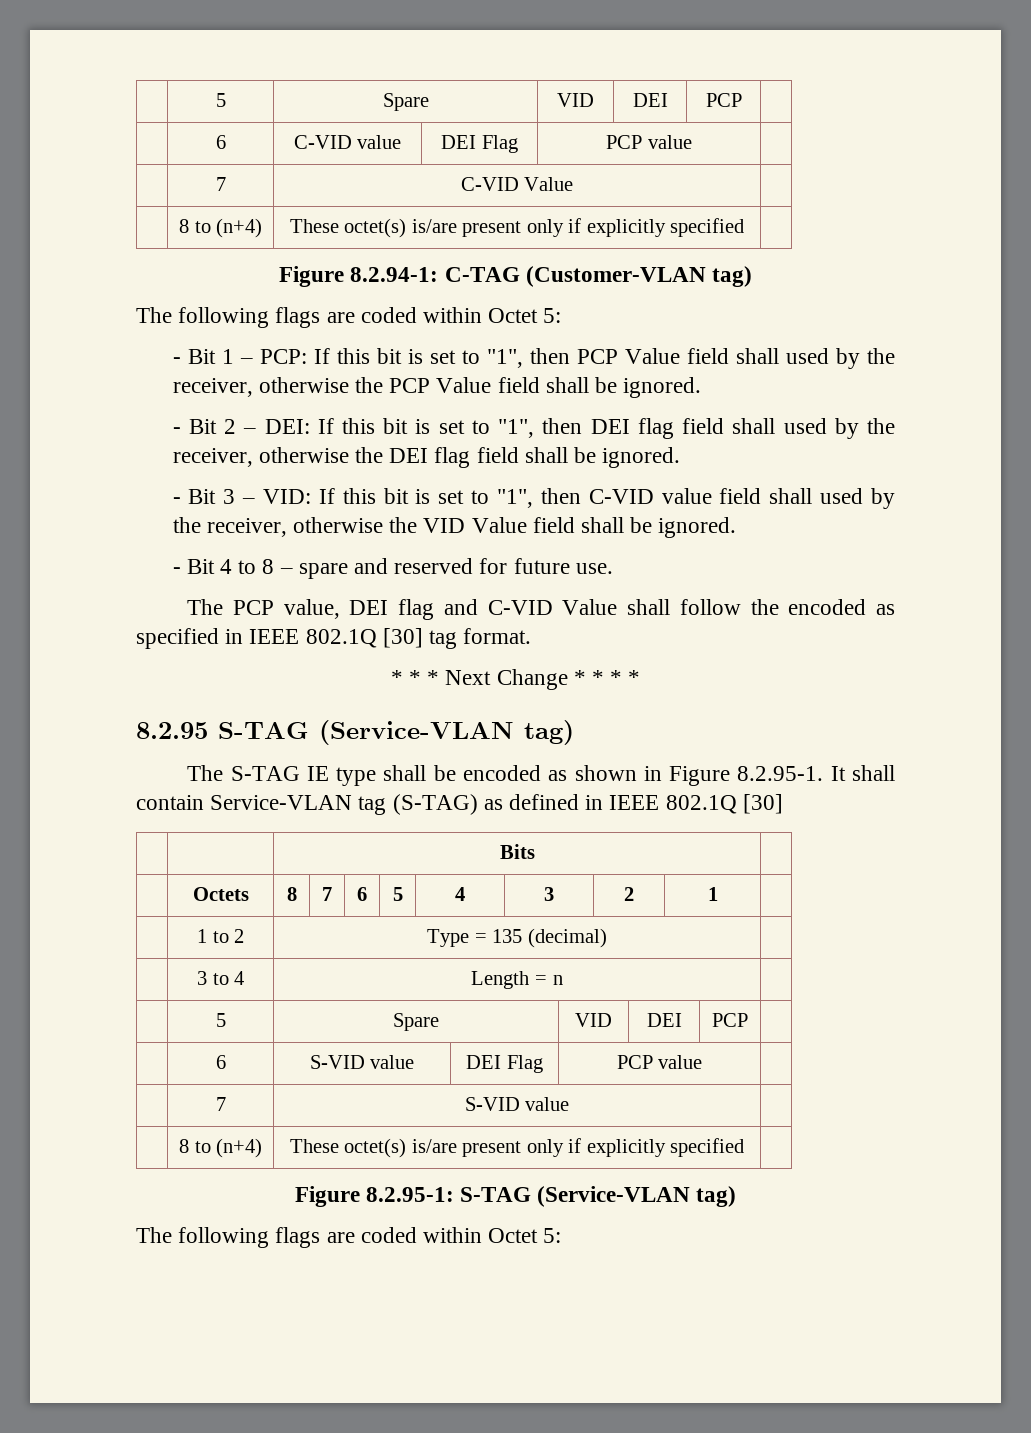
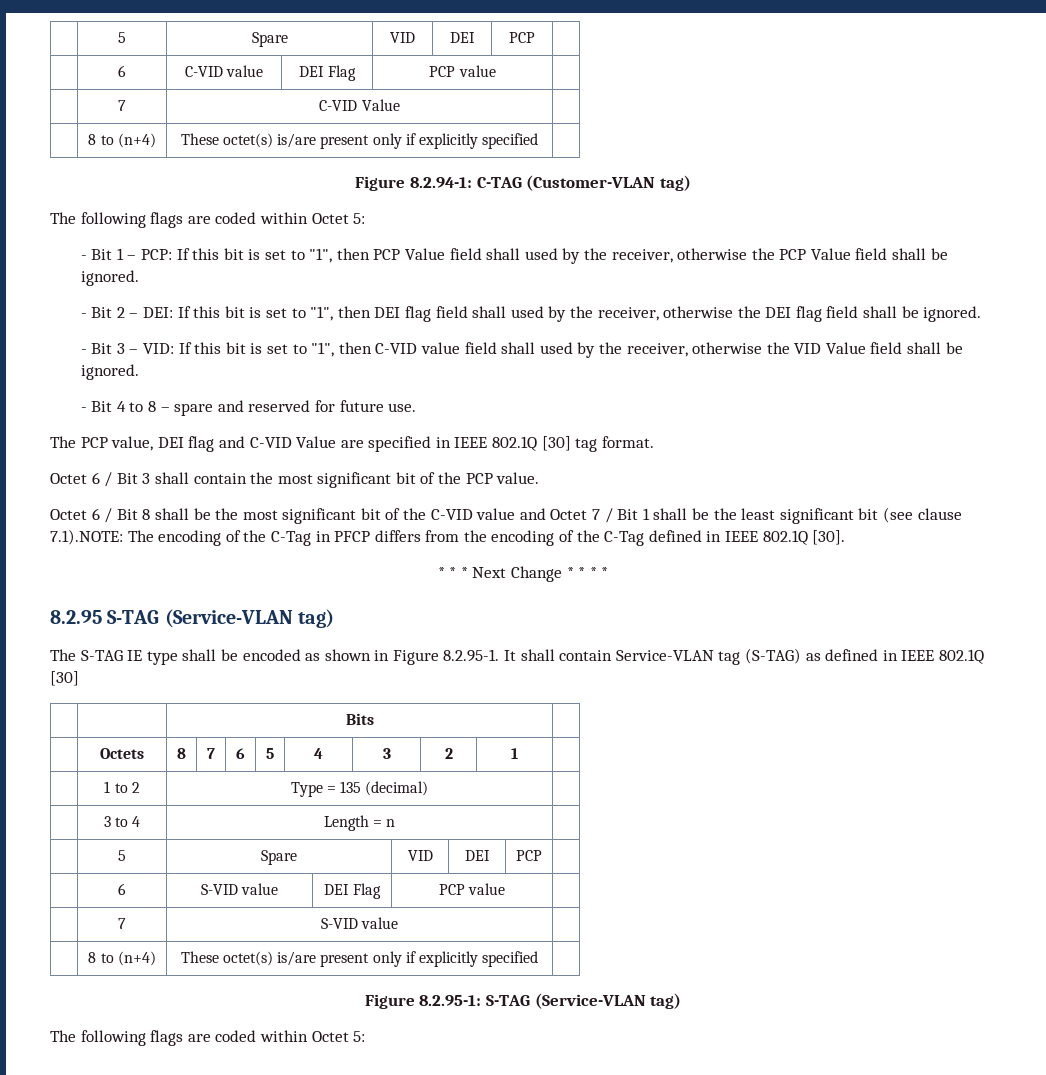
- The PCP value, DEI flag and C-VID Value shall follow the encoded as specified in IEEE 802.1Q [30] tag format.
+ The PCP value, DEI flag and C-VID Value are specified in IEEE 802.1Q [30] tag format.
+ Octet 6 / Bit 3 shall contain the most significant bit of the PCP value.
+ Octet 6 / Bit 8 shall be the most significant bit of the C-VID value and Octet 7 / Bit 1 shall be the least significant bit (see clause 7.1).NOTE: The encoding of the C-Tag in PFCP differs from the encoding of the C-Tag defined in IEEE 802.1Q [30].

